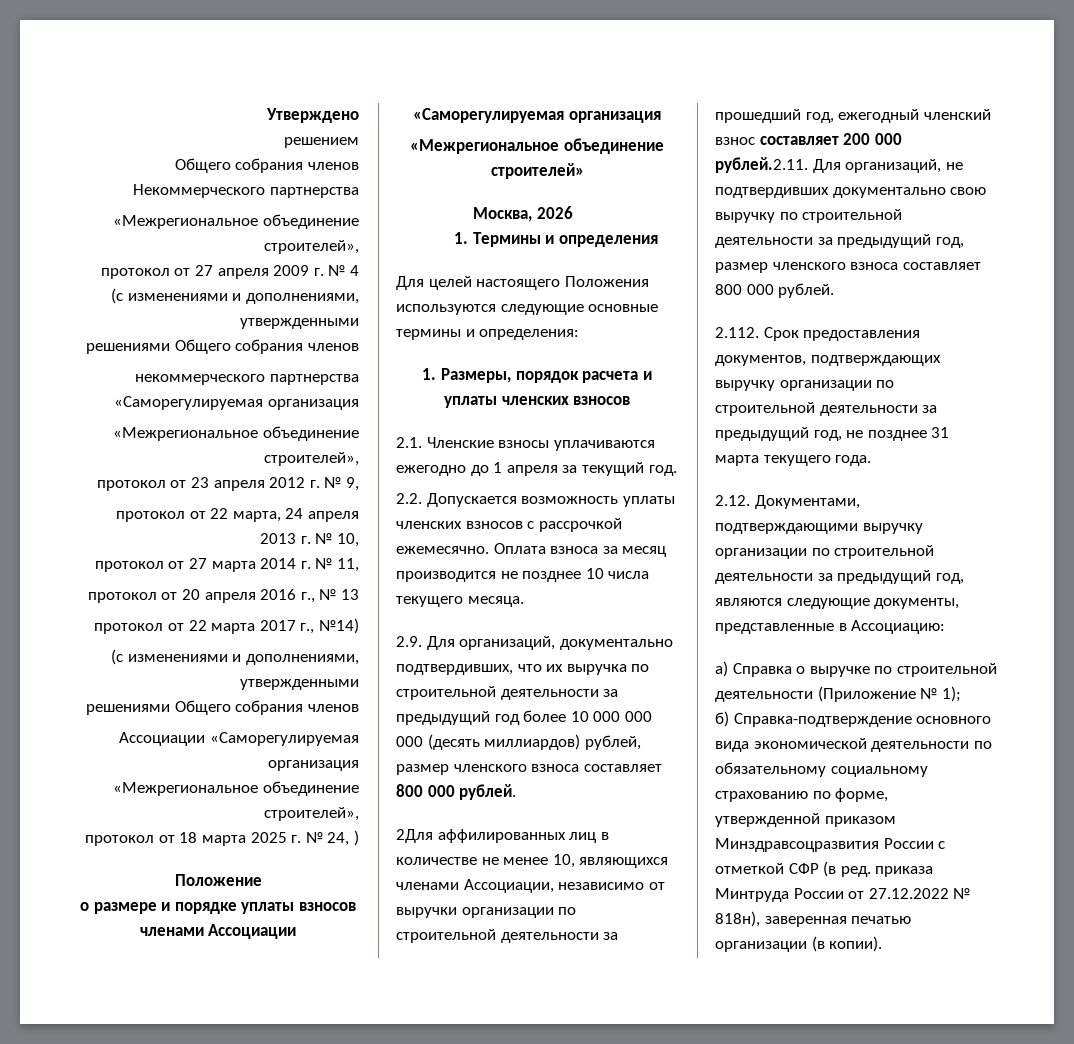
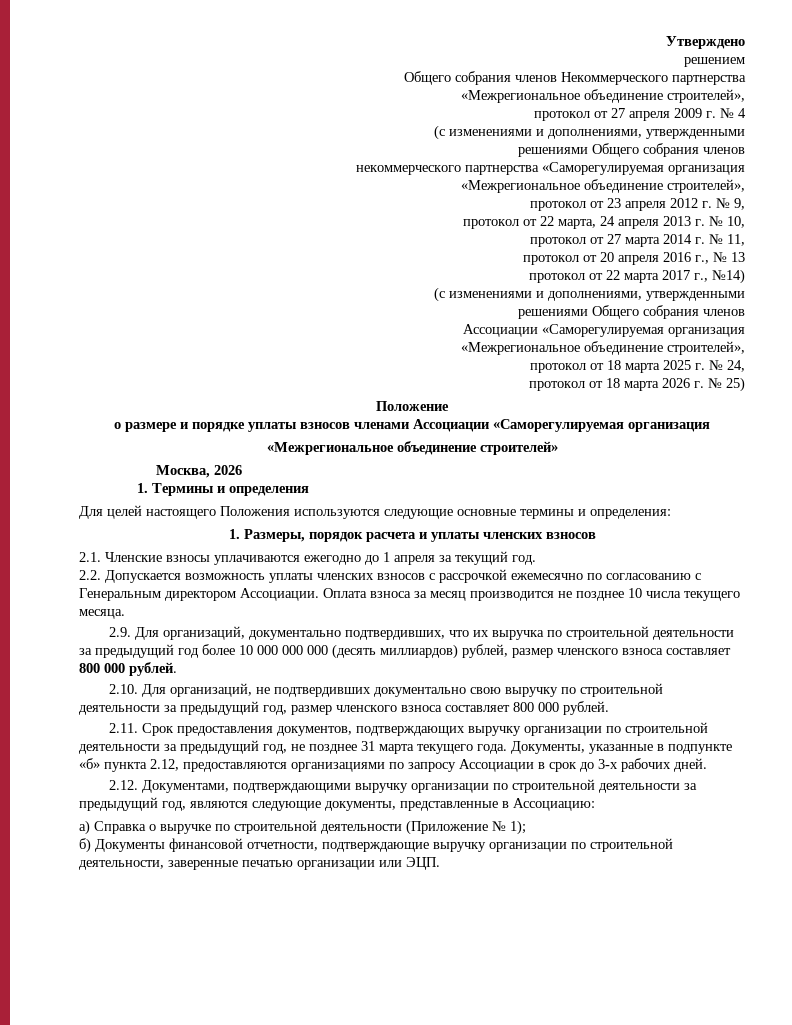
- протокол от 18 марта 2025 г. № 24, )
+ протокол от 18 марта 2025 г. № 24,
+ протокол от 18 марта 2026 г. № 25)
- 2.2. Допускается возможность уплаты членских взносов с рассрочкой ежемесячно.
+ 2.2. Допускается возможность уплаты членских взносов с рассрочкой ежемесячно по согласованию с Генеральным директором Ассоциации.
- 2Для аффилированных лиц в количестве не менее 10, являющихся членами Ассоциации, независимо от выручки организации по строительной деятельности за прошедший год, ежегодный членский взнос составляет 200 000 рублей.2.11. Для организаций, не подтвердивших документально свою выручку по строительной деятельности за предыдущий год, размер членского взноса составляет 800 000 рублей.
+ 2.10. Для организаций, не подтвердивших документально свою выручку по строительной деятельности за предыдущий год, размер членского взноса составляет 800 000 рублей.
- 2.112. Срок предоставления документов, подтверждающих выручку организации по строительной деятельности за предыдущий год, не позднее 31 марта текущего года.
+ 2.11. Срок предоставления документов, подтверждающих выручку организации по строительной деятельности за предыдущий год, не позднее 31 марта текущего года. Документы, указанные в подпункте «б» пункта 2.12, предоставляются организациями по запросу Ассоциации в срок до 3-х рабочих дней.
- б) Справка-подтверждение основного вида экономической деятельности по обязательному социальному страхованию по форме, утвержденной приказом Минздравсоцразвития России с отметкой СФР (в ред. приказа Минтруда России от 27.12.2022 № 818н), заверенная печатью организации (в копии).
+ б) Документы финансовой отчетности, подтверждающие выручку организации по строительной деятельности, заверенные печатью организации или ЭЦП.

